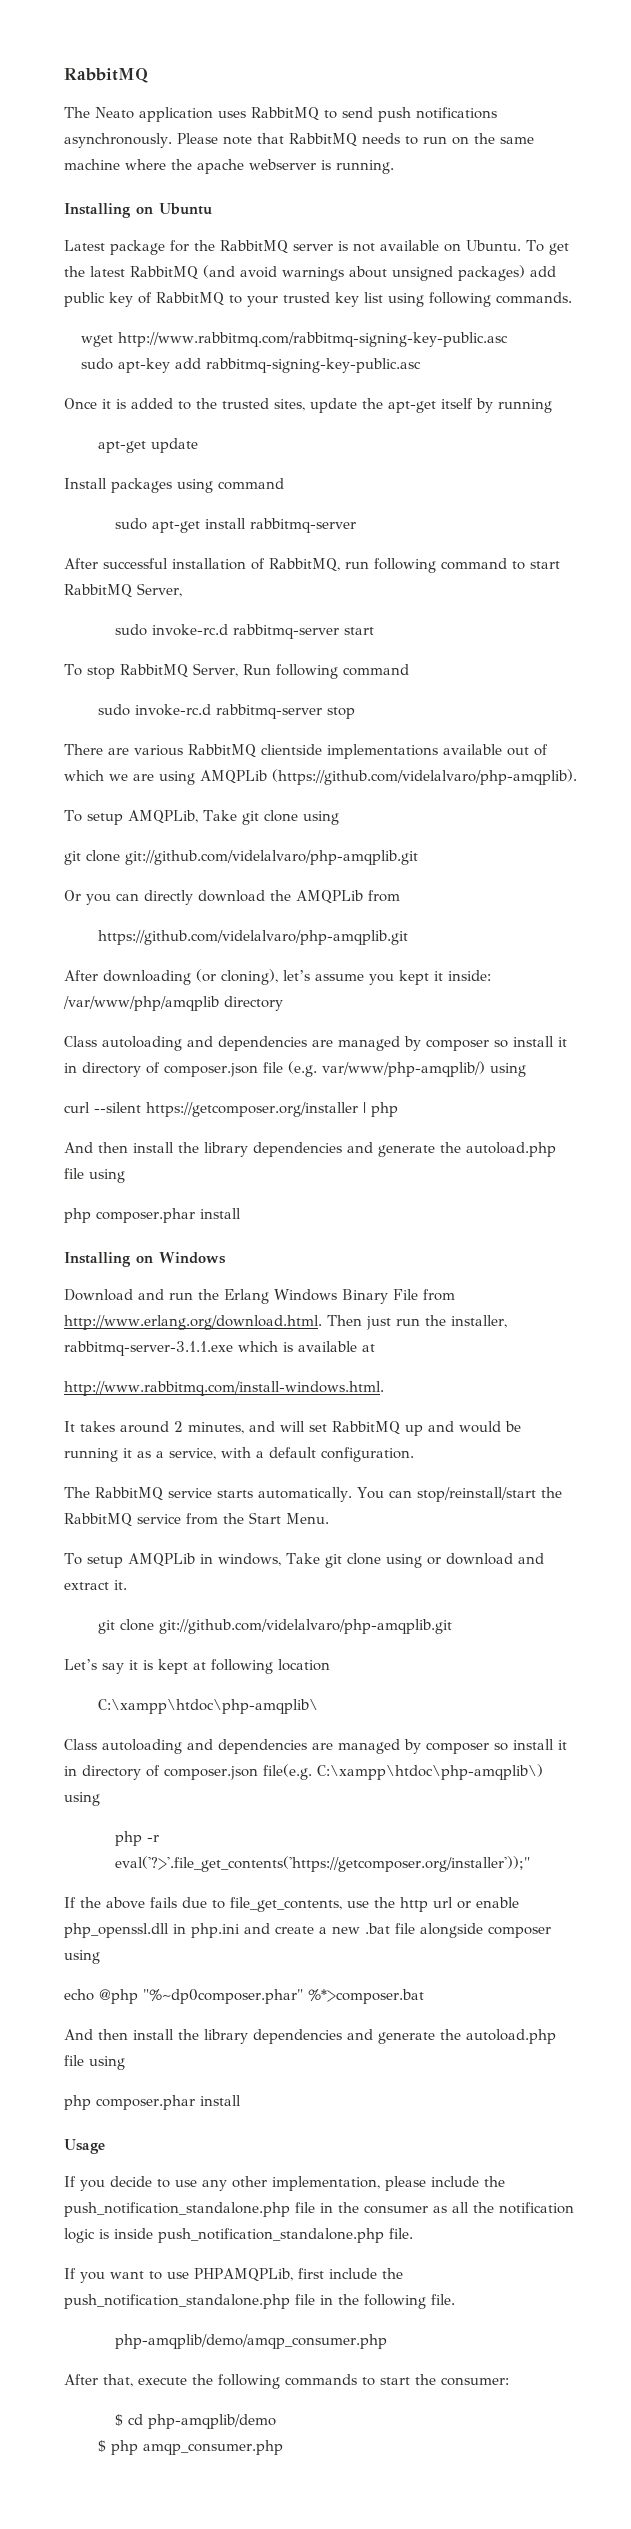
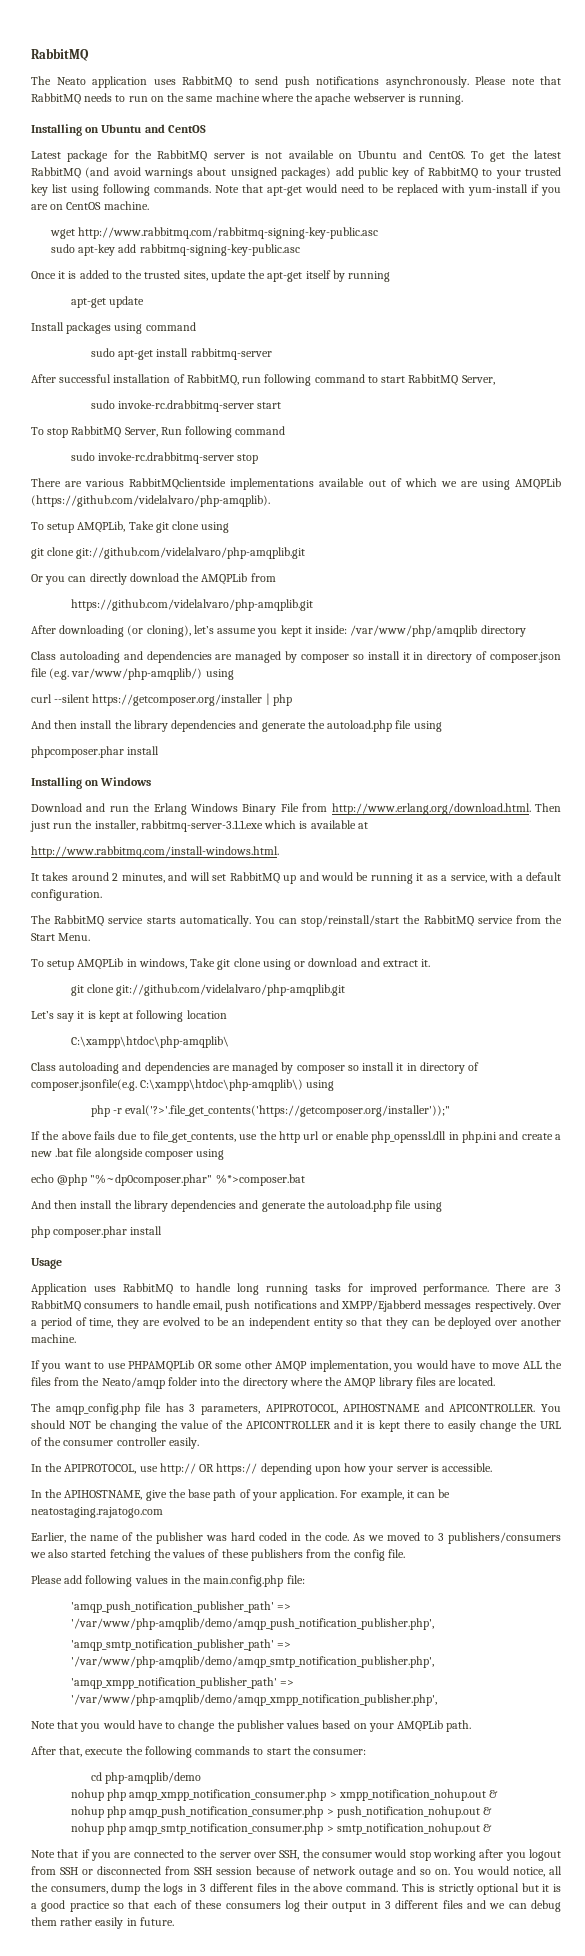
- Installing on Ubuntu
+ Installing on Ubuntu and CentOS
- Latest package for the RabbitMQ server is not available on Ubuntu.
+ Latest package for the RabbitMQ server is not available on Ubuntu and CentOS.
+ Note that apt-get would need to be replaced with yum-install if you are on CentOS machine.
- sudo invoke-rc.d rabbitmq-server start
+ sudo invoke-rc.drabbitmq-server start
- sudo invoke-rc.d rabbitmq-server stop
+ sudo invoke-rc.drabbitmq-server stop
- There are various RabbitMQ clientside implementations available out of which we are using AMQPLib (https://github.com/videlalvaro/php-amqplib).
+ There are various RabbitMQclientside implementations available out of which we are using AMQPLib (https://github.com/videlalvaro/php-amqplib).
  curl --silent https://getcomposer.org/installer | php
  And then install the library dependencies and generate the autoload.php file using
- php composer.phar install
+ phpcomposer.phar install
- Class autoloading and dependencies are managed by composer so install it in directory of composer.json file(e.g. C:\xampp\htdoc\php-amqplib\) using
+ Class autoloading and dependencies are managed by composer so install it in directory of composer.jsonfile(e.g. C:\xampp\htdoc\php-amqplib\) using
- If you decide to use any other implementation, please include the push_notification_standalone.php file in the consumer as all the notification logic is inside push_notification_standalone.php file.
+ Application uses RabbitMQ to handle long running tasks for improved performance. There are 3 RabbitMQ consumers to handle email, push notifications and XMPP/Ejabberd messages respectively. Over a period of time, they are evolved to be an independent entity so that they can be deployed over another machine.
- If you want to use PHPAMQPLib, first include the push_notification_standalone.php file in the following file.
- php-amqplib/demo/amqp_consumer.php
+ If you want to use PHPAMQPLib OR some other AMQP implementation, you would have to move ALL the files from the Neato/amqp folder into the directory where the AMQP library files are located.
+ The amqp_config.php file has 3 parameters, APIPROTOCOL, APIHOSTNAME and APICONTROLLER. You should NOT be changing the value of the APICONTROLLER and it is kept there to easily change the URL of the consumer controller easily.
+ In the APIPROTOCOL, use http:// OR https:// depending upon how your server is accessible.
+ In the APIHOSTNAME, give the base path of your application. For example, it can be neatostaging.rajatogo.com
+ Earlier, the name of the publisher was hard coded in the code. As we moved to 3 publishers/consumers we also started fetching the values of these publishers from the config file.
+ Please add following values in the main.config.php file:
+ 'amqp_push_notification_publisher_path' => '/var/www/php-amqplib/demo/amqp_push_notification_publisher.php',
+ 'amqp_smtp_notification_publisher_path' => '/var/www/php-amqplib/demo/amqp_smtp_notification_publisher.php',
+ 'amqp_xmpp_notification_publisher_path' => '/var/www/php-amqplib/demo/amqp_xmpp_notification_publisher.php',
+ Note that you would have to change the publisher values based on your AMQPLib path.
- $ cd php-amqplib/demo
+ cd php-amqplib/demo
- $ php amqp_consumer.php
+ nohup php amqp_xmpp_notification_consumer.php > xmpp_notification_nohup.out &
+ nohup php amqp_push_notification_consumer.php > push_notification_nohup.out &
+ nohup php amqp_smtp_notification_consumer.php > smtp_notification_nohup.out &
+ Note that if you are connected to the server over SSH, the consumer would stop working after you logout from SSH or disconnected from SSH session because of network outage and so on. You would notice, all the consumers, dump the logs in 3 different files in the above command. This is strictly optional but it is a good practice so that each of these consumers log their output in 3 different files and we can debug them rather easily in future.

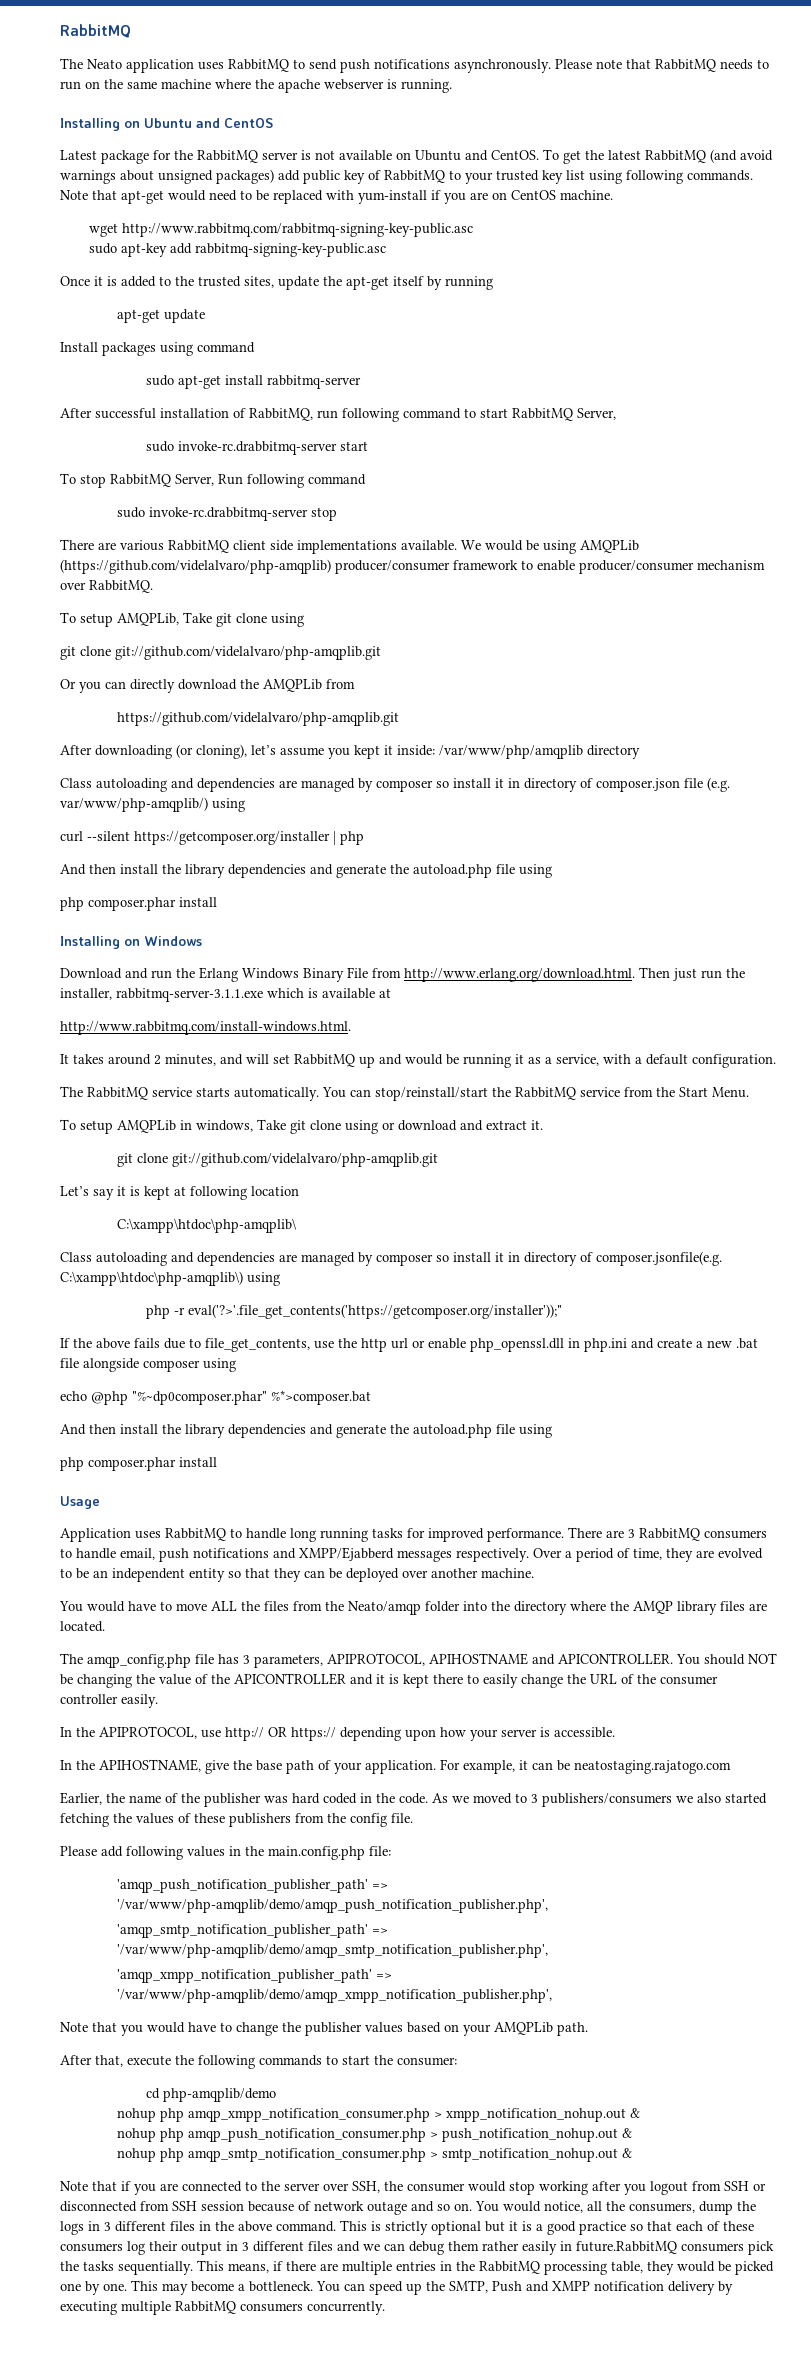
- There are various RabbitMQclientside implementations available out of which we are using AMQPLib (https://github.com/videlalvaro/php-amqplib).
+ There are various RabbitMQ client side implementations available. We would be using AMQPLib (https://github.com/videlalvaro/php-amqplib) producer/consumer framework to enable producer/consumer mechanism over RabbitMQ.
  curl --silent https://getcomposer.org/installer | php
  And then install the library dependencies and generate the autoload.php file using
- phpcomposer.phar install
+ php composer.phar install
- If you want to use PHPAMQPLib OR some other AMQP implementation, you would have to move ALL the files from the Neato/amqp folder into the directory where the AMQP library files are located.
+ You would have to move ALL the files from the Neato/amqp folder into the directory where the AMQP library files are located.
- This is strictly optional but it is a good practice so that each of these consumers log their output in 3 different files and we can debug them rather easily in future.
+ This is strictly optional but it is a good practice so that each of these consumers log their output in 3 different files and we can debug them rather easily in future.RabbitMQ consumers pick the tasks sequentially. This means, if there are multiple entries in the RabbitMQ processing table, they would be picked one by one. This may become a bottleneck. You can speed up the SMTP, Push and XMPP notification delivery by executing multiple RabbitMQ consumers concurrently.

